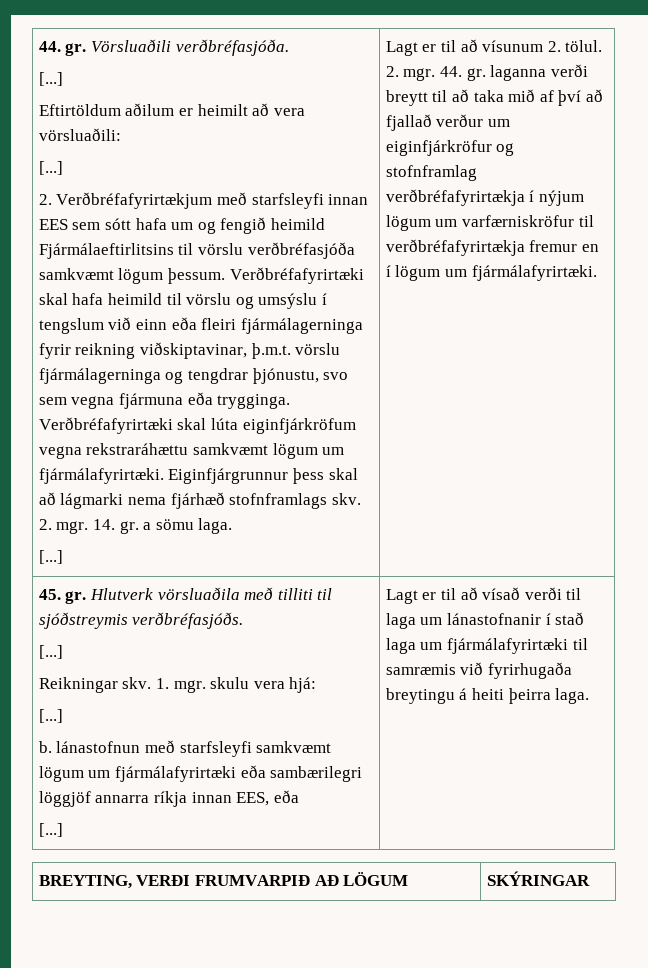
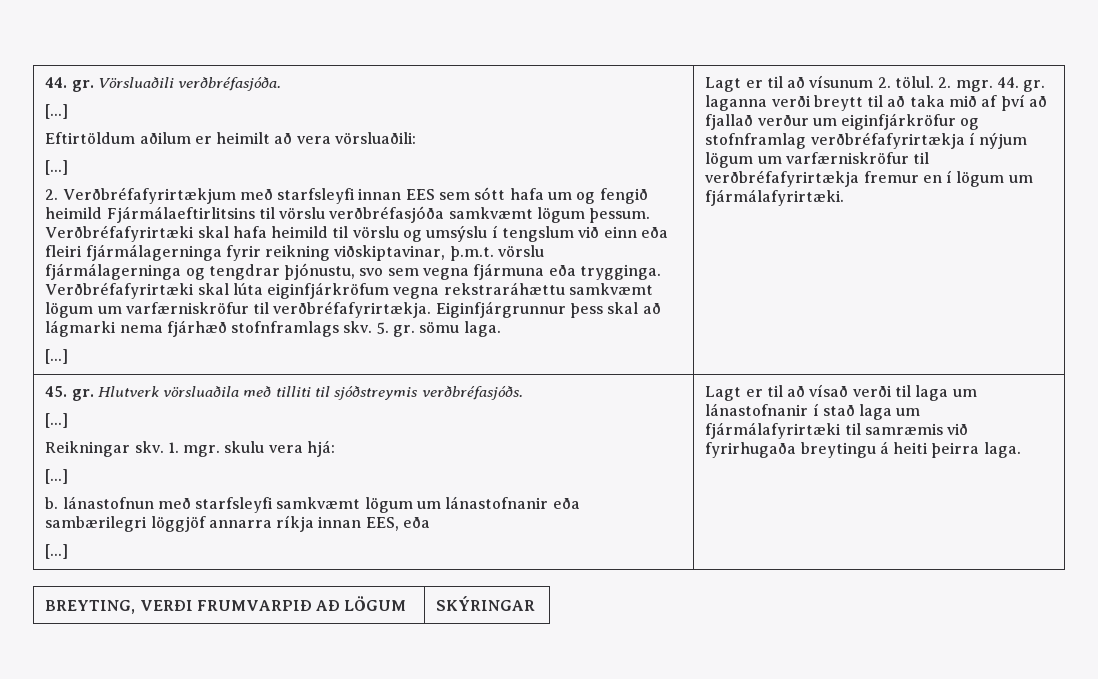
- Verðbréfafyrirtæki skal lúta eiginfjárkröfum vegna rekstraráhættu samkvæmt lögum um fjármálafyrirtæki.
+ Verðbréfafyrirtæki skal lúta eiginfjárkröfum vegna rekstraráhættu samkvæmt lögum um varfærniskröfur til verðbréfafyrirtækja.
- 2. mgr. 14. gr. a sömu laga.
+ 5. gr. sömu laga.
- b. lánastofnun með starfsleyfi samkvæmt lögum um fjármálafyrirtæki eða sambærilegri löggjöf annarra ríkja innan EES, eða
+ b. lánastofnun með starfsleyfi samkvæmt lögum um lánastofnanir eða sambærilegri löggjöf annarra ríkja innan EES, eða

